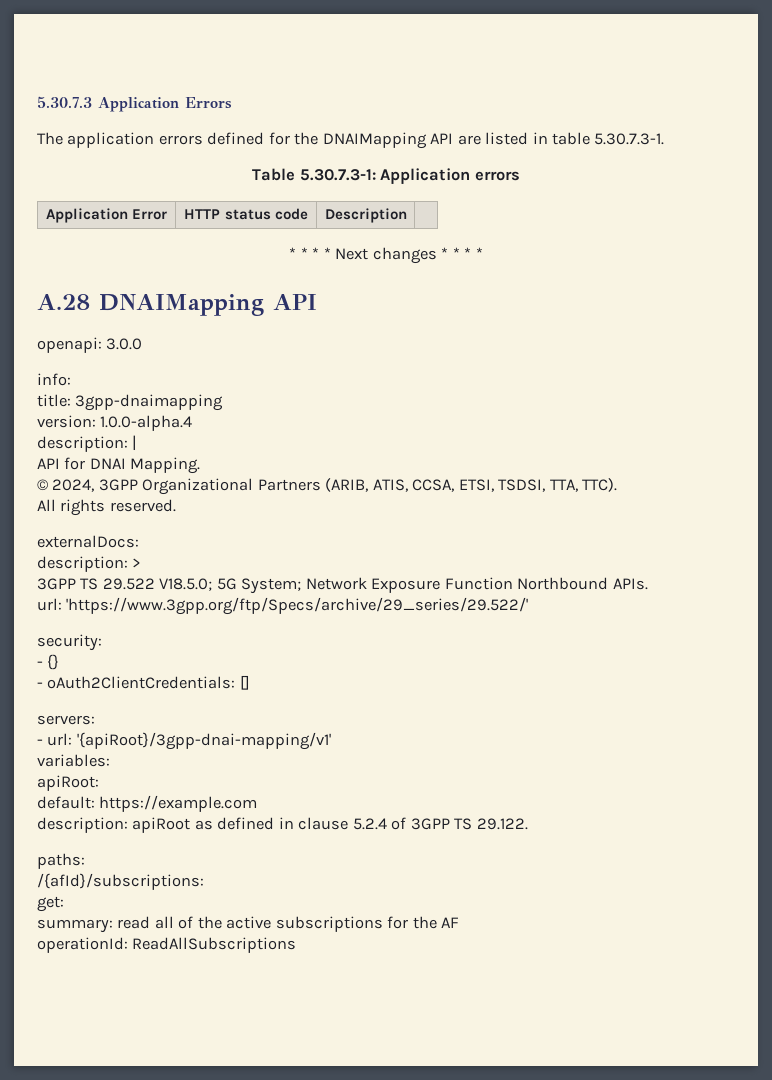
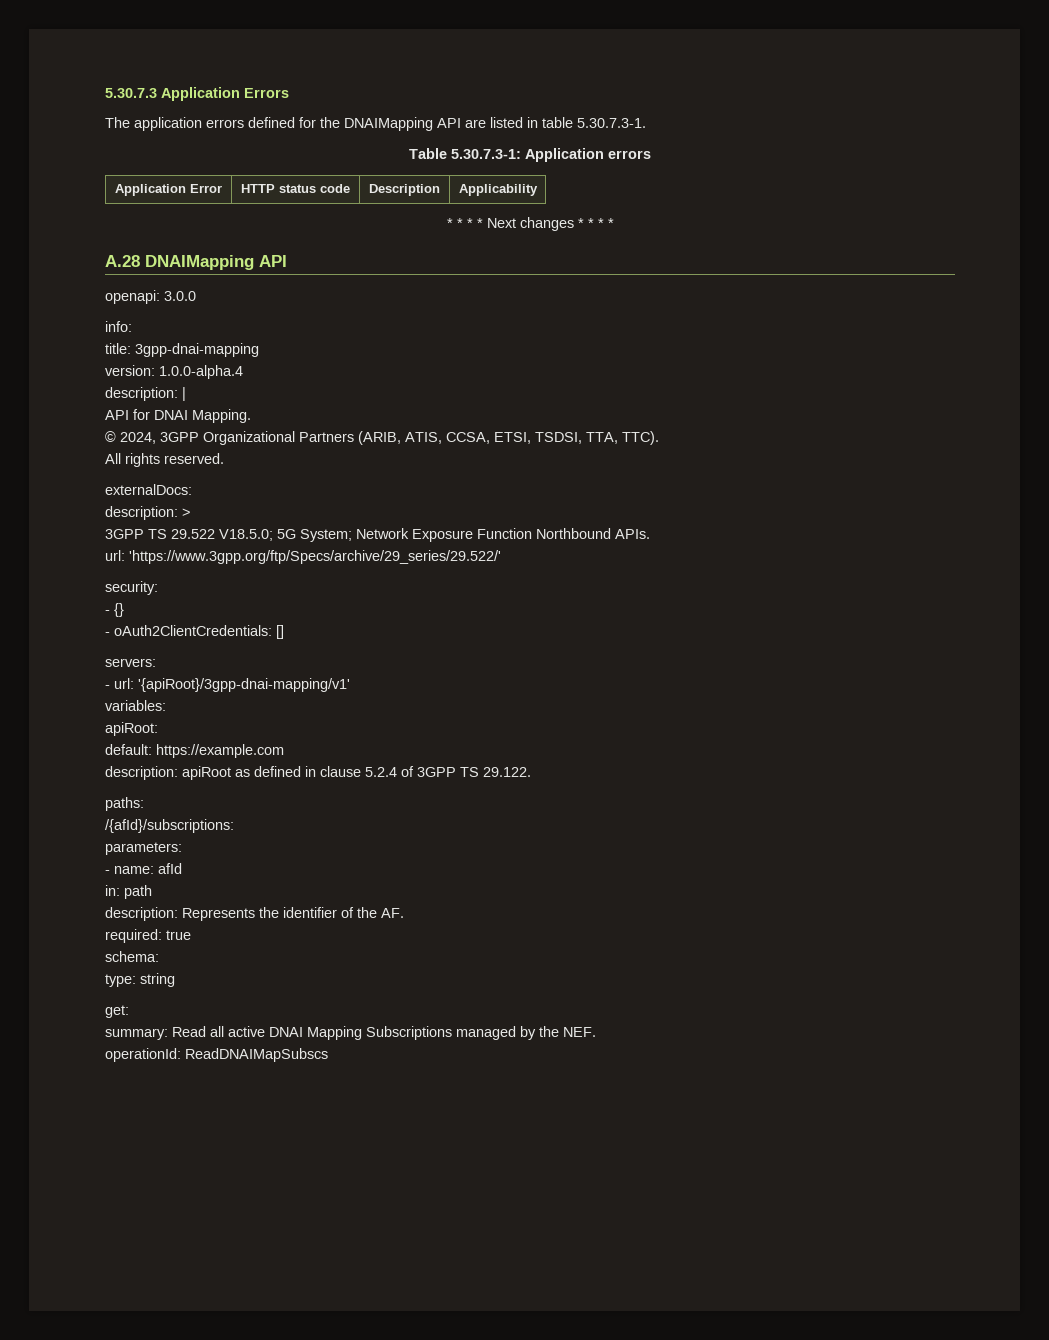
- Application Error | HTTP status code | Description |
+ Application Error | HTTP status code | Description | Applicability
- title: 3gpp-dnaimapping
+ title: 3gpp-dnai-mapping
+ parameters:
+ - name: afId
+ in: path
+ description: Represents the identifier of the AF.
+ required: true
+ schema:
+ type: string
  get:
- summary: read all of the active subscriptions for the AF
+ summary: Read all active DNAI Mapping Subscriptions managed by the NEF.
- operationId: ReadAllSubscriptions
+ operationId: ReadDNAIMapSubscs

